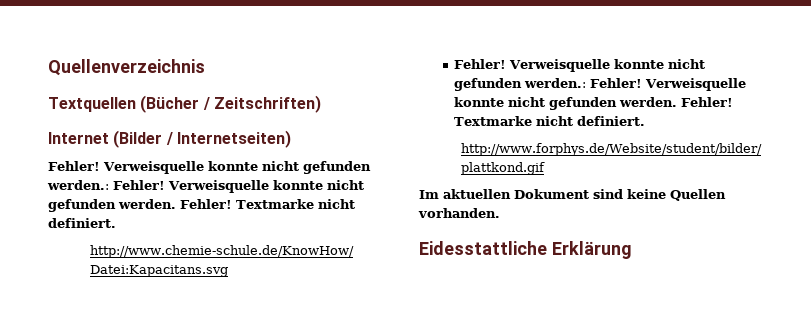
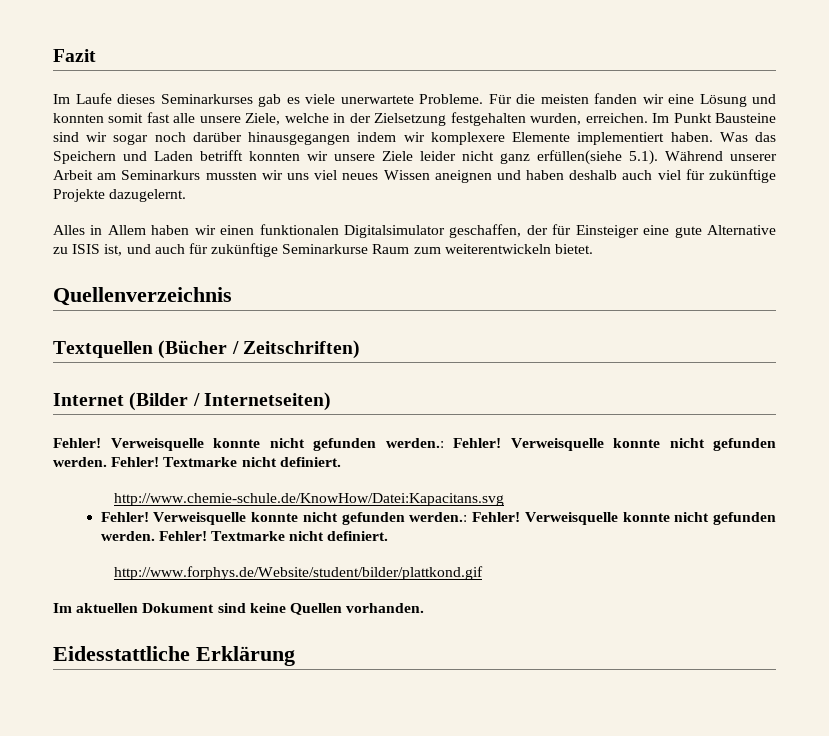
+ Fazit
+ Im Laufe dieses Seminarkurses gab es viele unerwartete Probleme. Für die meisten fanden wir eine Lösung und konnten somit fast alle unsere Ziele, welche in der Zielsetzung festgehalten wurden, erreichen. Im Punkt Bausteine sind wir sogar noch darüber hinausgegangen indem wir komplexere Elemente implementiert haben. Was das Speichern und Laden betrifft konnten wir unsere Ziele leider nicht ganz erfüllen(siehe 5.1). Während unserer Arbeit am Seminarkurs mussten wir uns viel neues Wissen aneignen und haben deshalb auch viel für zukünftige Projekte dazugelernt.
+ Alles in Allem haben wir einen funktionalen Digitalsimulator geschaffen, der für Einsteiger eine gute Alternative zu ISIS ist, und auch für zukünftige Seminarkurse Raum zum weiterentwickeln bietet.

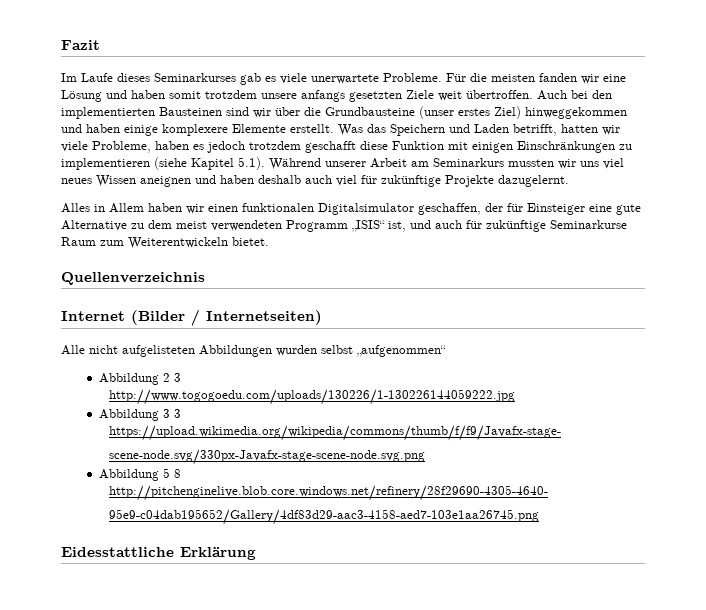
- Für die meisten fanden wir eine Lösung und konnten somit fast alle unsere Ziele, welche in der Zielsetzung festgehalten wurden, erreichen. Im Punkt Bausteine sind wir sogar noch darüber hinausgegangen indem wir komplexere Elemente implementiert haben.
+ Für die meisten fanden wir eine Lösung und haben somit trotzdem unsere anfangs gesetzten Ziele weit übertroffen. Auch bei den implementierten Bausteinen sind wir über die Grundbausteine (unser erstes Ziel) hinweggekommen und haben einige komplexere Elemente erstellt.
- Was das Speichern und Laden betrifft konnten wir unsere Ziele leider nicht ganz erfüllen(siehe 5.1). Während unserer Arbeit am Seminarkurs mussten wir uns viel neues Wissen aneignen und haben deshalb auch viel für zukünftige Projekte dazugelernt.
+ Was das Speichern und Laden betrifft, hatten wir viele Probleme, haben es jedoch trotzdem geschafft diese Funktion mit einigen Einschränkungen zu implementieren (siehe Kapitel 5.1). Während unserer Arbeit am Seminarkurs mussten wir uns viel neues Wissen aneignen und haben deshalb auch viel für zukünftige Projekte dazugelernt.
- Alles in Allem haben wir einen funktionalen Digitalsimulator geschaffen, der für Einsteiger eine gute Alternative zu ISIS ist, und auch für zukünftige Seminarkurse Raum zum weiterentwickeln bietet.
+ Alles in Allem haben wir einen funktionalen Digitalsimulator geschaffen, der für Einsteiger eine gute Alternative zu dem meist verwendeten Programm „ISIS“ ist, und auch für zukünftige Seminarkurse Raum zum Weiterentwickeln bietet.
- Textquellen (Bücher / Zeitschriften)
  Internet (Bilder / Internetseiten)
- Fehler! Verweisquelle konnte nicht gefunden werden.: Fehler! Verweisquelle konnte nicht gefunden werden. Fehler! Textmarke nicht definiert.
- http://www.chemie-schule.de/KnowHow/Datei:Kapacitans.svg
- Fehler! Verweisquelle konnte nicht gefunden werden.: Fehler! Verweisquelle konnte nicht gefunden werden. Fehler! Textmarke nicht definiert.
- http://www.forphys.de/Website/student/bilder/plattkond.gif
- Im aktuellen Dokument sind keine Quellen vorhanden.
+ Alle nicht aufgelisteten Abbildungen wurden selbst „aufgenommen“
+ Abbildung 2 3
+ http://www.togogoedu.com/uploads/130226/1-130226144059222.jpg
+ Abbildung 3 3
+ https://upload.wikimedia.org/wikipedia/commons/thumb/f/f9/Javafx-stage-
+ scene-node.svg/330px-Javafx-stage-scene-node.svg.png
+ Abbildung 5 8
+ http://pitchenginelive.blob.core.windows.net/refinery/28f29690-4305-4640-
+ 95e9-c04dab195652/Gallery/4df83d29-aac3-4158-aed7-103e1aa26745.png

